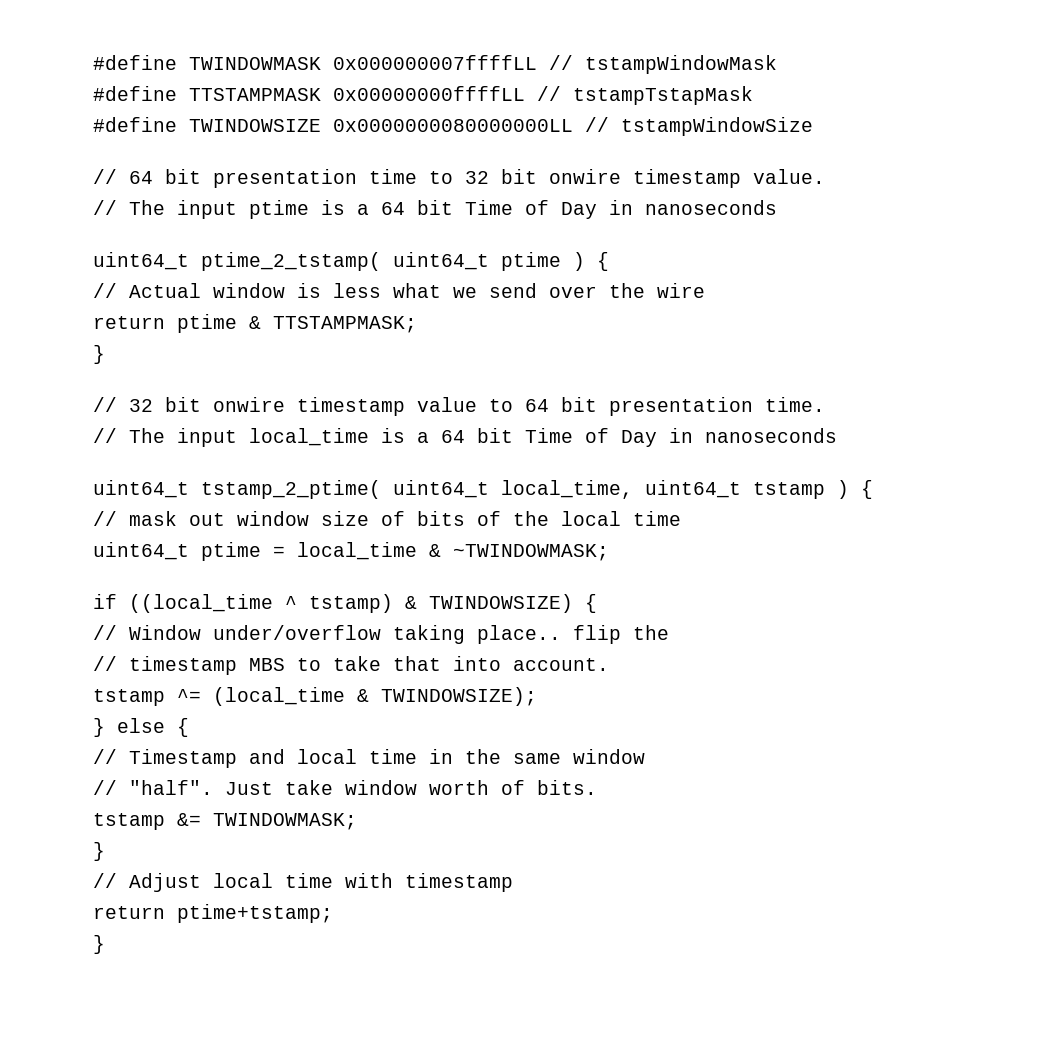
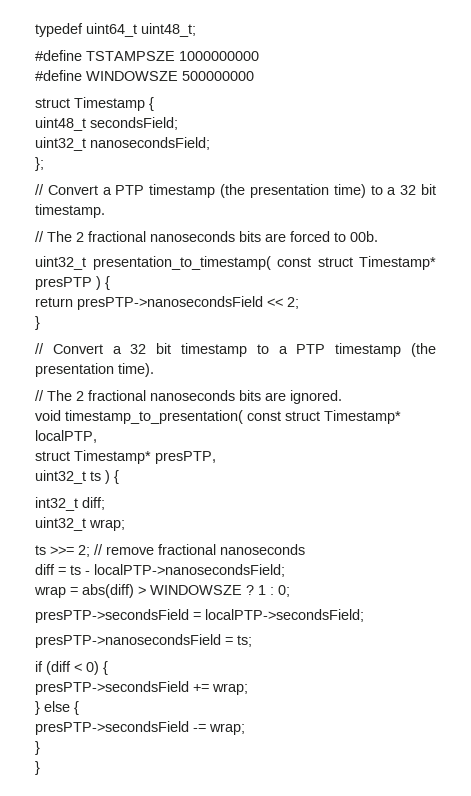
- #define TWINDOWMASK 0x000000007ffffLL // tstampWindowMask
- #define TTSTAMPMASK 0x00000000ffffLL // tstampTstapMask
- #define TWINDOWSIZE 0x0000000080000000LL // tstampWindowSize
- // 64 bit presentation time to 32 bit onwire timestamp value.
- // The input ptime is a 64 bit Time of Day in nanoseconds
- uint64_t ptime_2_tstamp( uint64_t ptime ) {
- // Actual window is less what we send over the wire
- return ptime & TTSTAMPMASK;
+ typedef uint64_t uint48_t;
+ #define TSTAMPSZE 1000000000
+ #define WINDOWSZE 500000000
+ struct Timestamp {
+ uint48_t secondsField;
+ uint32_t nanosecondsField;
+ };
+ // Convert a PTP timestamp (the presentation time) to a 32 bit timestamp.
+ // The 2 fractional nanoseconds bits are forced to 00b.
+ uint32_t presentation_to_timestamp( const struct Timestamp* presPTP ) {
+ return presPTP->nanosecondsField << 2;
  }
- // 32 bit onwire timestamp value to 64 bit presentation time.
- // The input local_time is a 64 bit Time of Day in nanoseconds
- uint64_t tstamp_2_ptime( uint64_t local_time, uint64_t tstamp ) {
- // mask out window size of bits of the local time
- uint64_t ptime = local_time & ~TWINDOWMASK;
- if ((local_time ^ tstamp) & TWINDOWSIZE) {
- // Window under/overflow taking place.. flip the
- // timestamp MBS to take that into account.
- tstamp ^= (local_time & TWINDOWSIZE);
+ // Convert a 32 bit timestamp to a PTP timestamp (the presentation time).
+ // The 2 fractional nanoseconds bits are ignored.
+ void timestamp_to_presentation( const struct Timestamp* localPTP,
+ struct Timestamp* presPTP,
+ uint32_t ts ) {
+ int32_t diff;
+ uint32_t wrap;
+ ts >>= 2; // remove fractional nanoseconds
+ diff = ts - localPTP->nanosecondsField;
+ wrap = abs(diff) > WINDOWSZE ? 1 : 0;
+ presPTP->secondsField = localPTP->secondsField;
+ presPTP->nanosecondsField = ts;
+ if (diff < 0) {
+ presPTP->secondsField += wrap;
  } else {
- // Timestamp and local time in the same window
- // "half". Just take window worth of bits.
- tstamp &= TWINDOWMASK;
+ presPTP->secondsField -= wrap;
  }
- // Adjust local time with timestamp
- return ptime+tstamp;

